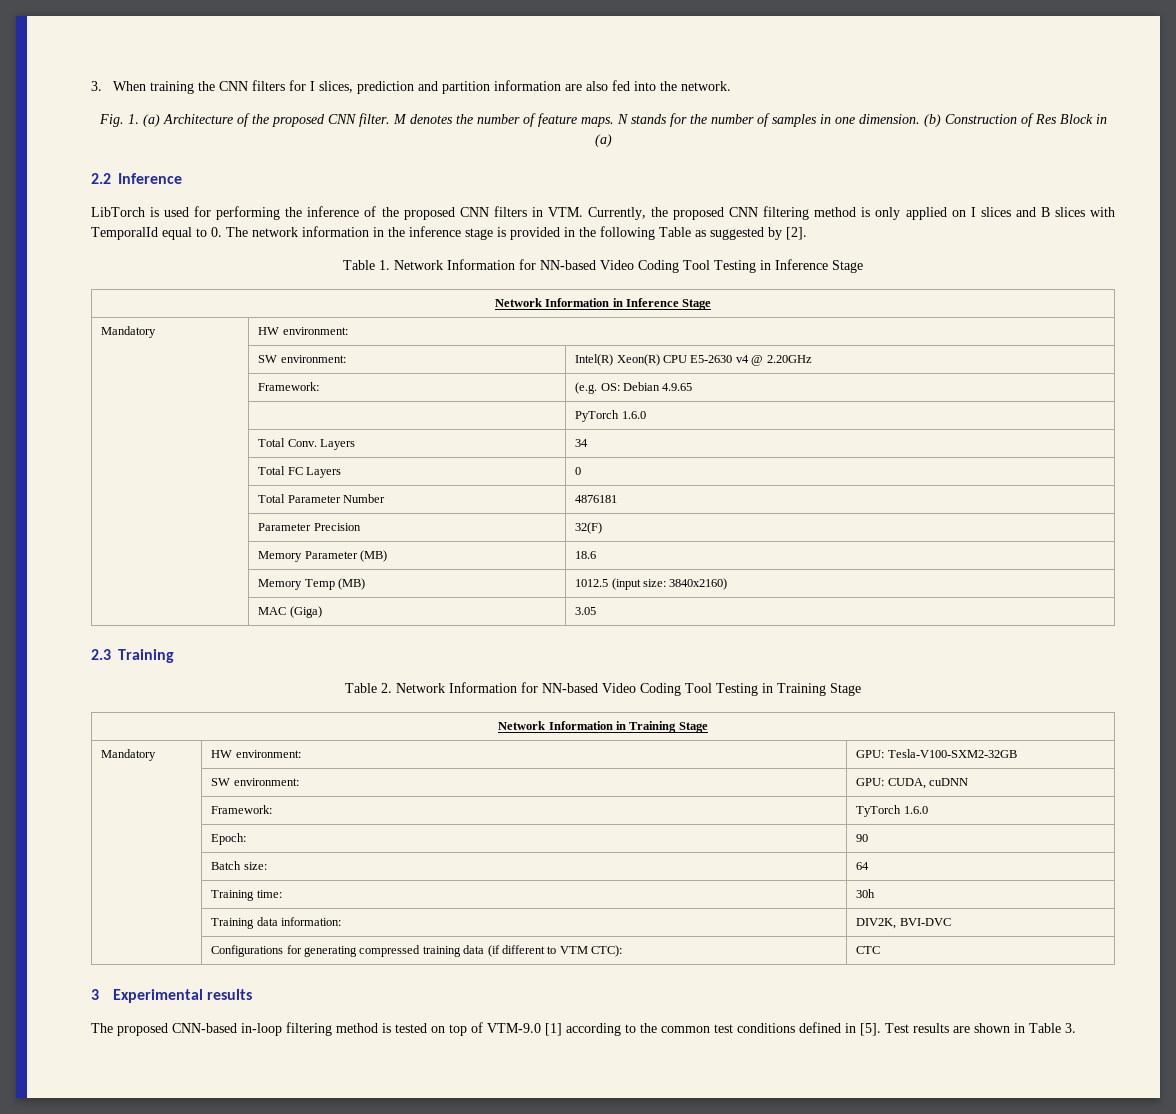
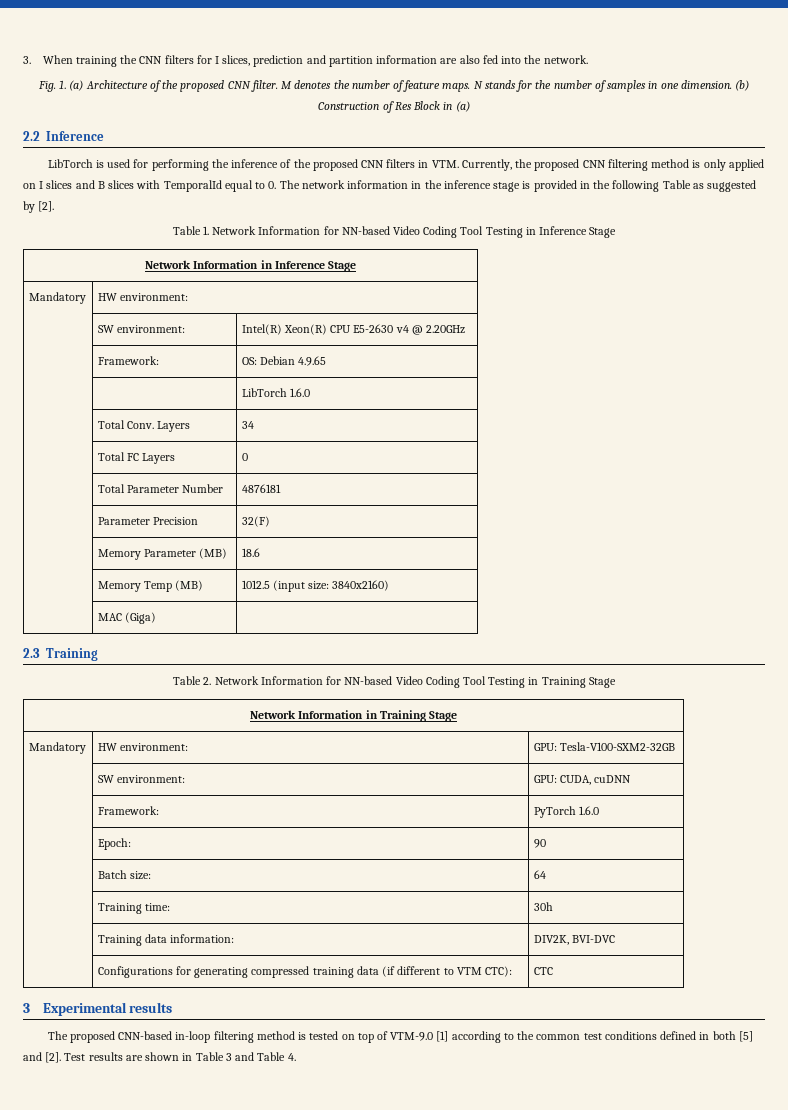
- | Framework: | (e.g. OS: Debian 4.9.65
+ | Framework: | OS: Debian 4.9.65
- | | PyTorch 1.6.0
+ | | LibTorch 1.6.0
- | MAC (Giga) | 3.05
+ | MAC (Giga) |
- | Framework: | TyTorch 1.6.0
+ | Framework: | PyTorch 1.6.0
- The proposed CNN-based in-loop filtering method is tested on top of VTM-9.0 [1] according to the common test conditions defined in [5].
+ The proposed CNN-based in-loop filtering method is tested on top of VTM-9.0 [1] according to the common test conditions defined in both [5] and [2].
- Test results are shown in Table 3.
+ Test results are shown in Table 3 and Table 4.

